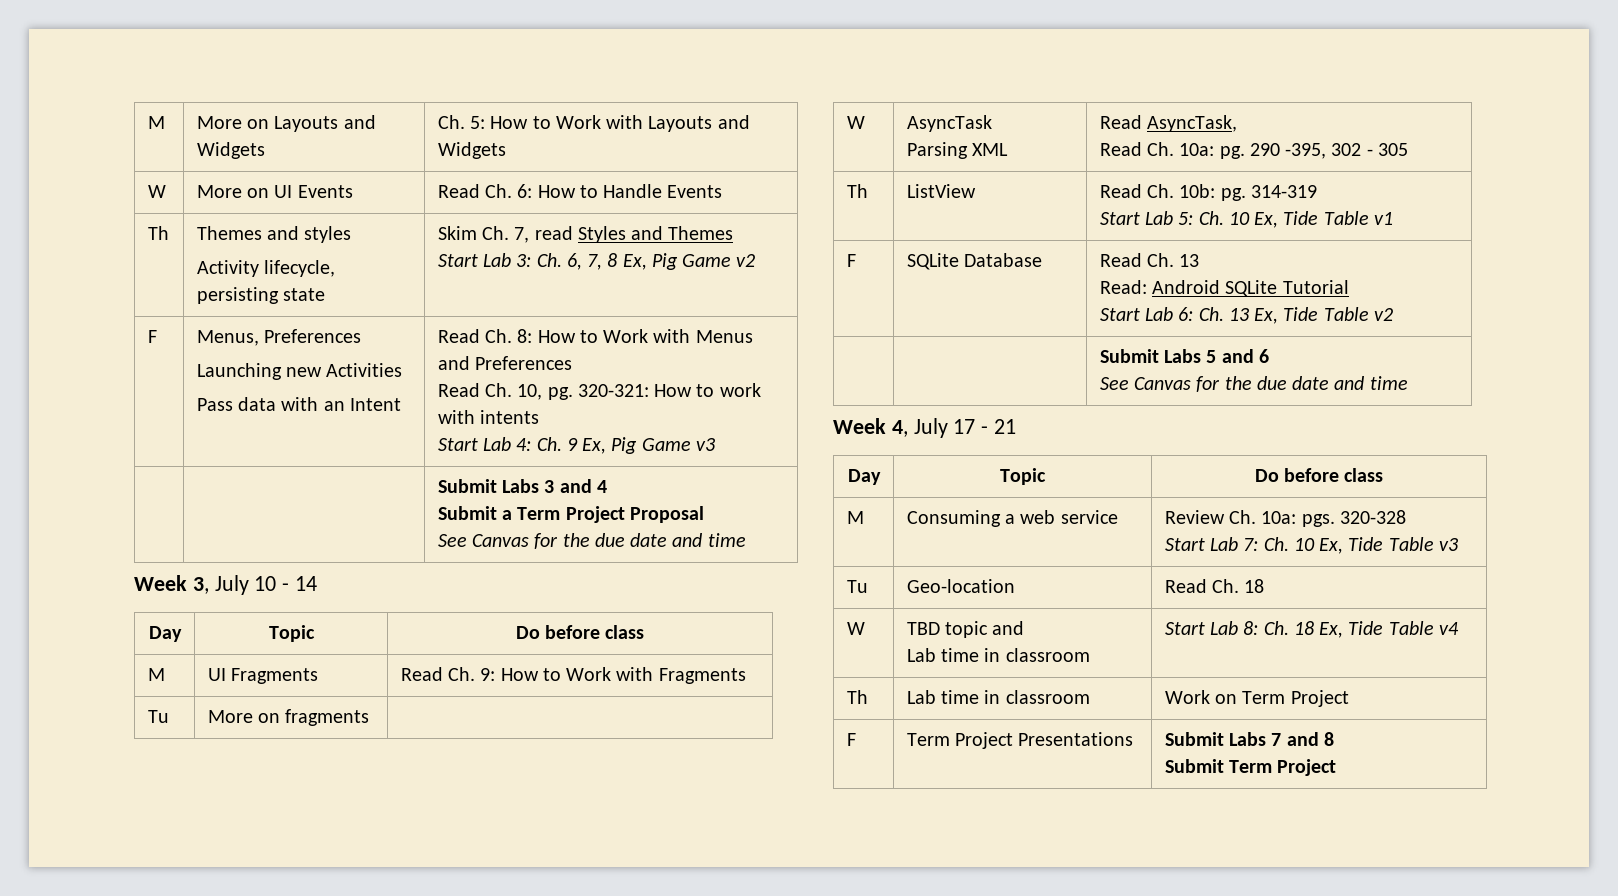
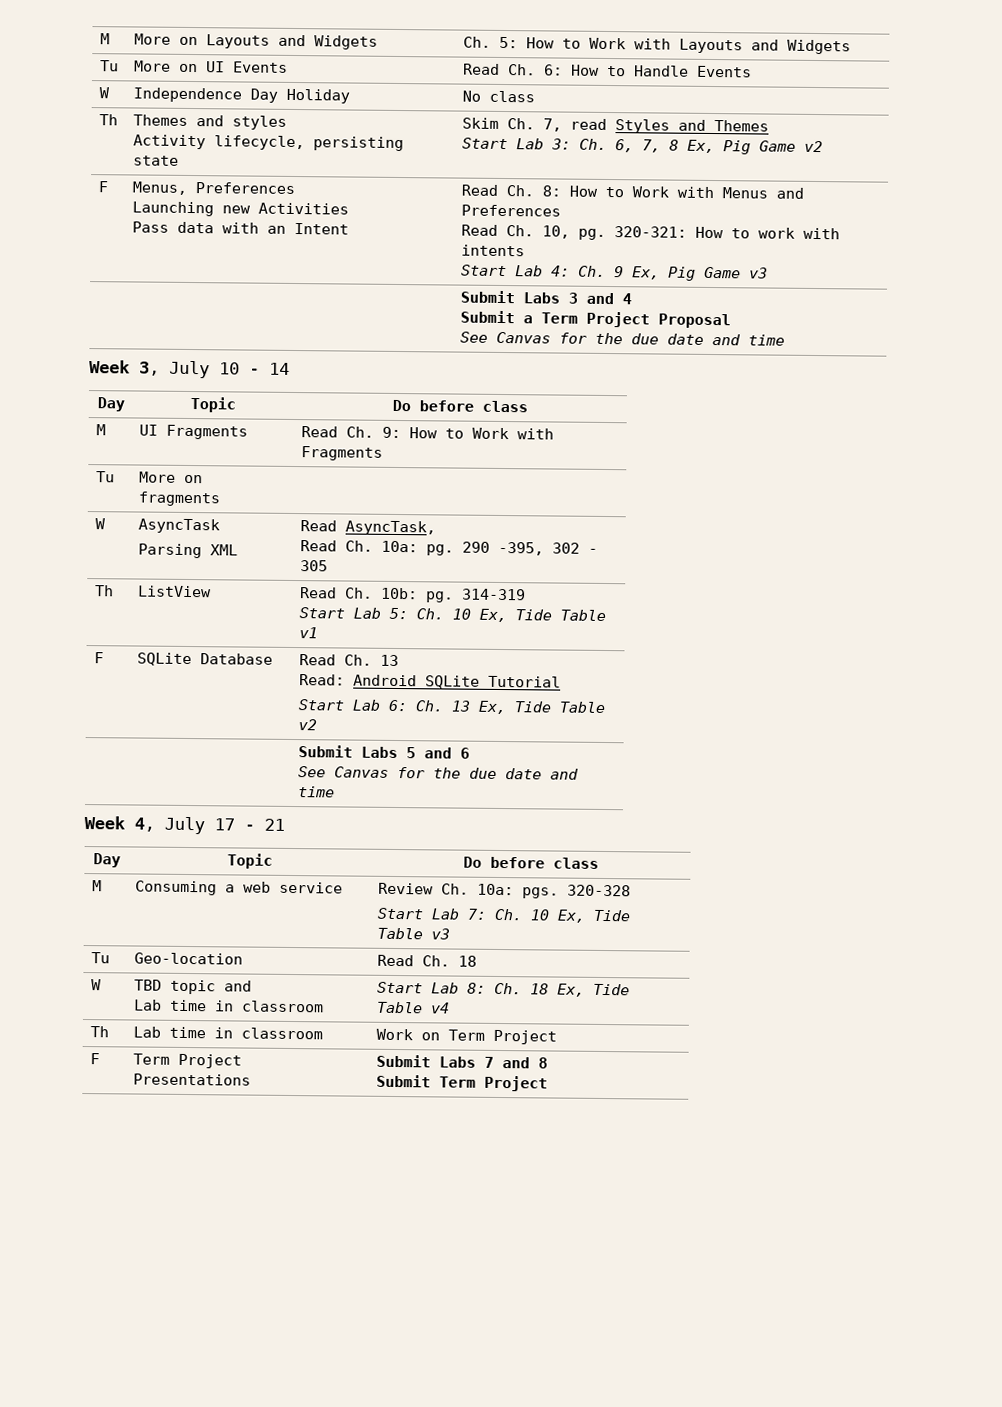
- W | More on UI Events | Read Ch. 6: How to Handle Events
+ Tu | More on UI Events | Read Ch. 6: How to Handle Events
+ W | Independence Day Holiday | No class

